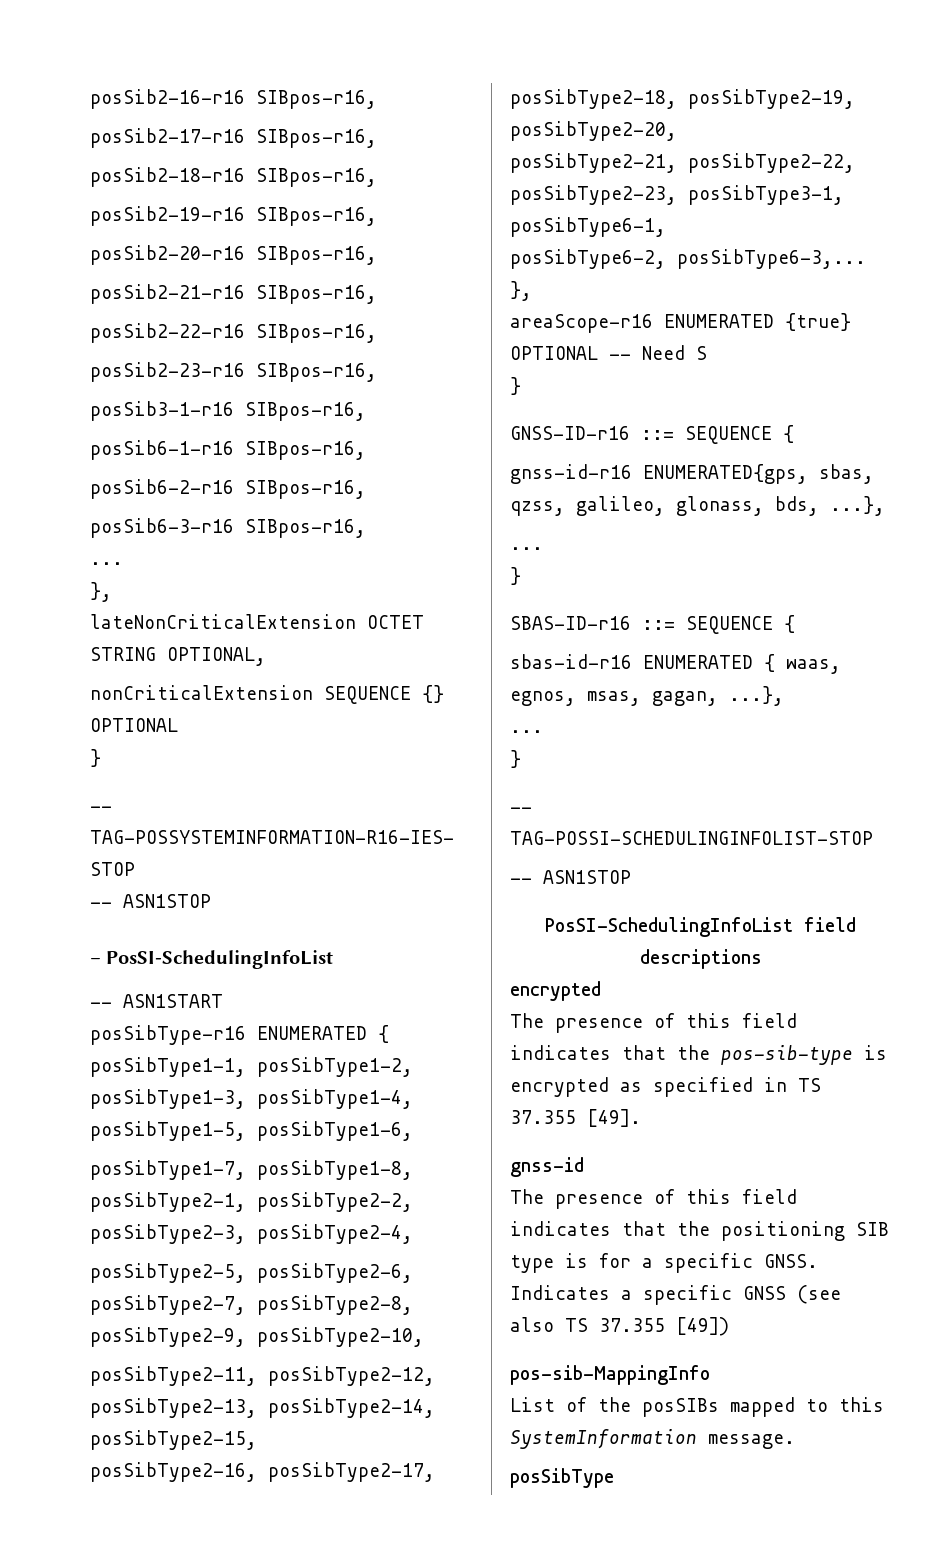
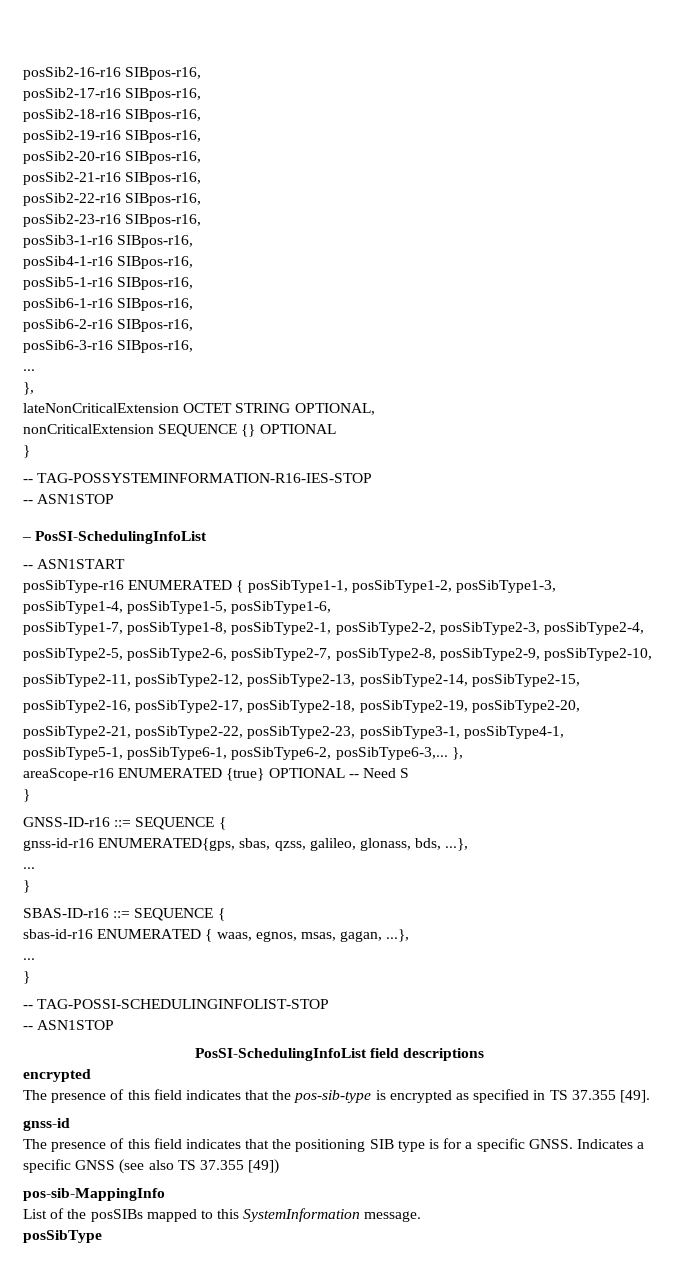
+ posSib4-1-r16 SIBpos-r16,
+ posSib5-1-r16 SIBpos-r16,
- posSibType2-21, posSibType2-22, posSibType2-23, posSibType3-1, posSibType6-1,
- posSibType6-2, posSibType6-3,...
+ posSibType2-21, posSibType2-22, posSibType2-23, posSibType3-1, posSibType4-1, posSibType5-1, posSibType6-1, posSibType6-2, posSibType6-3,...

